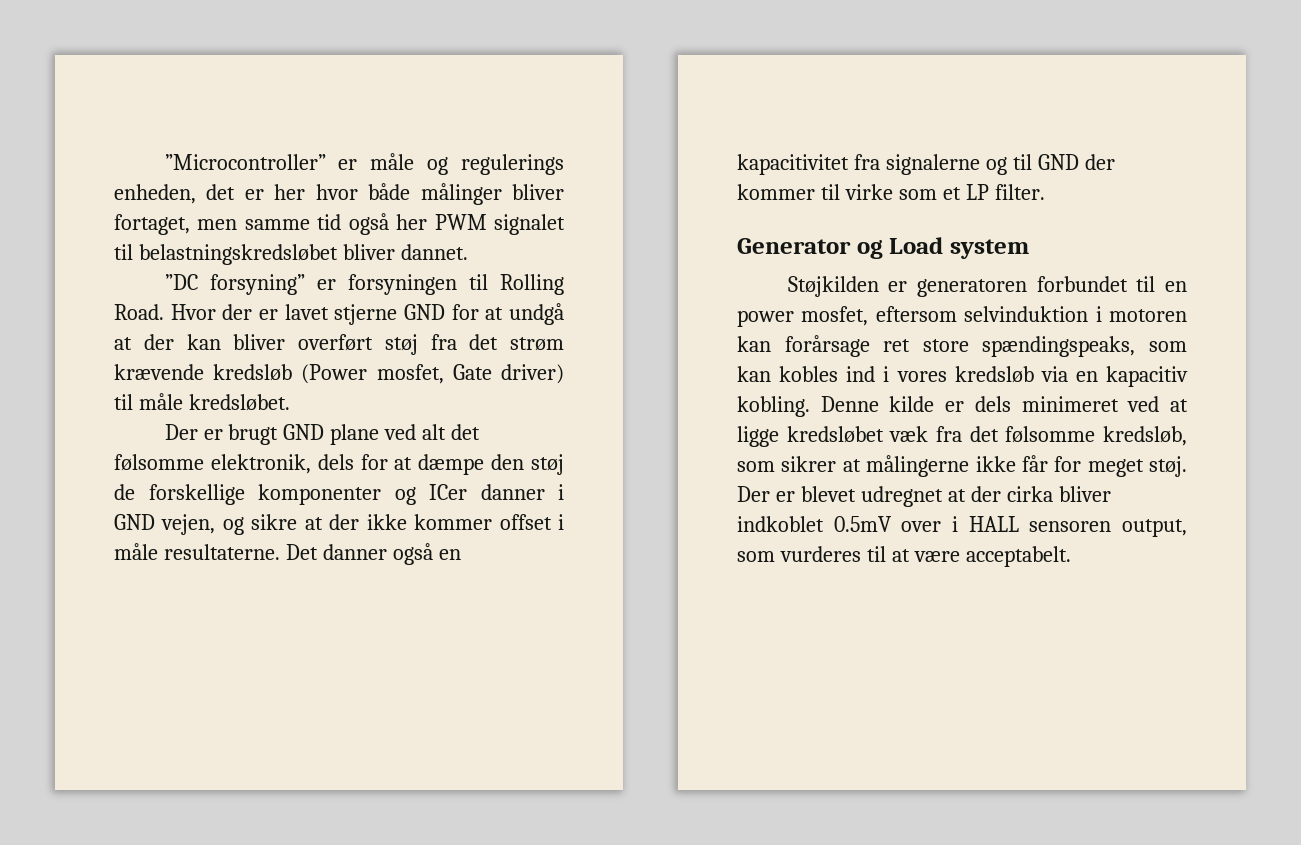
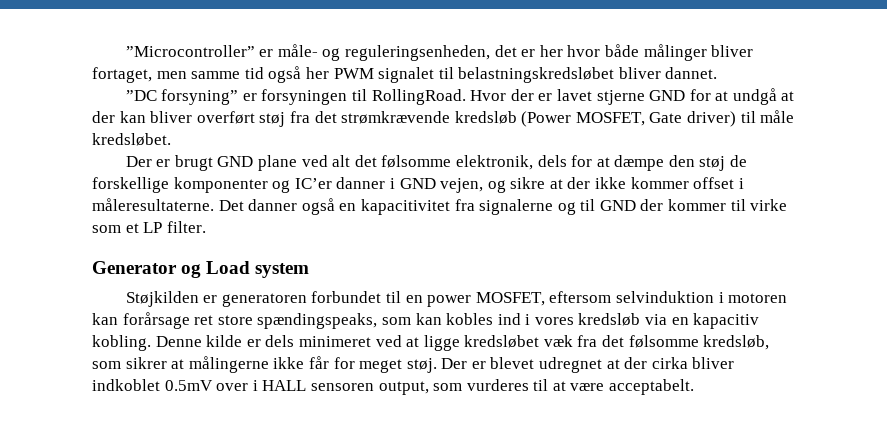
- ”Microcontroller” er måle og regulerings enheden, det er her hvor både målinger bliver fortaget, men samme tid også her PWM signalet til belastningskredsløbet bliver dannet.
+ ”Microcontroller” er måle- og reguleringsenheden, det er her hvor både målinger bliver fortaget, men samme tid også her PWM signalet til belastningskredsløbet bliver dannet.
- ”DC forsyning” er forsyningen til Rolling Road.
+ ”DC forsyning” er forsyningen til RollingRoad.
- Hvor der er lavet stjerne GND for at undgå at der kan bliver overført støj fra det strøm krævende kredsløb (Power mosfet, Gate driver) til måle kredsløbet.
+ Hvor der er lavet stjerne GND for at undgå at der kan bliver overført støj fra det strømkrævende kredsløb (Power MOSFET, Gate driver) til måle kredsløbet.
- Der er brugt GND plane ved alt det følsomme elektronik, dels for at dæmpe den støj de forskellige komponenter og ICer danner i GND vejen, og sikre at der ikke kommer offset i måle resultaterne.
+ Der er brugt GND plane ved alt det følsomme elektronik, dels for at dæmpe den støj de forskellige komponenter og IC’er danner i GND vejen, og sikre at der ikke kommer offset i måleresultaterne.
- Støjkilden er generatoren forbundet til en power mosfet, eftersom selvinduktion i motoren kan forårsage ret store spændingspeaks, som kan kobles ind i vores kredsløb via en kapacitiv kobling.
+ Støjkilden er generatoren forbundet til en power MOSFET, eftersom selvinduktion i motoren kan forårsage ret store spændingspeaks, som kan kobles ind i vores kredsløb via en kapacitiv kobling.

